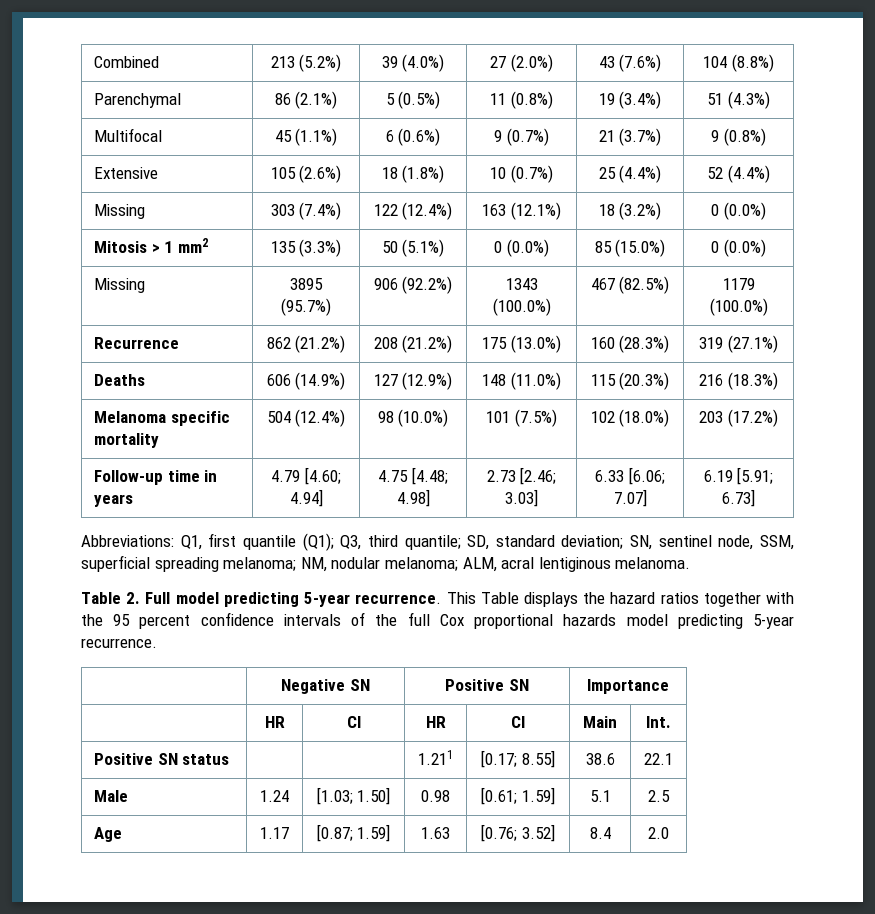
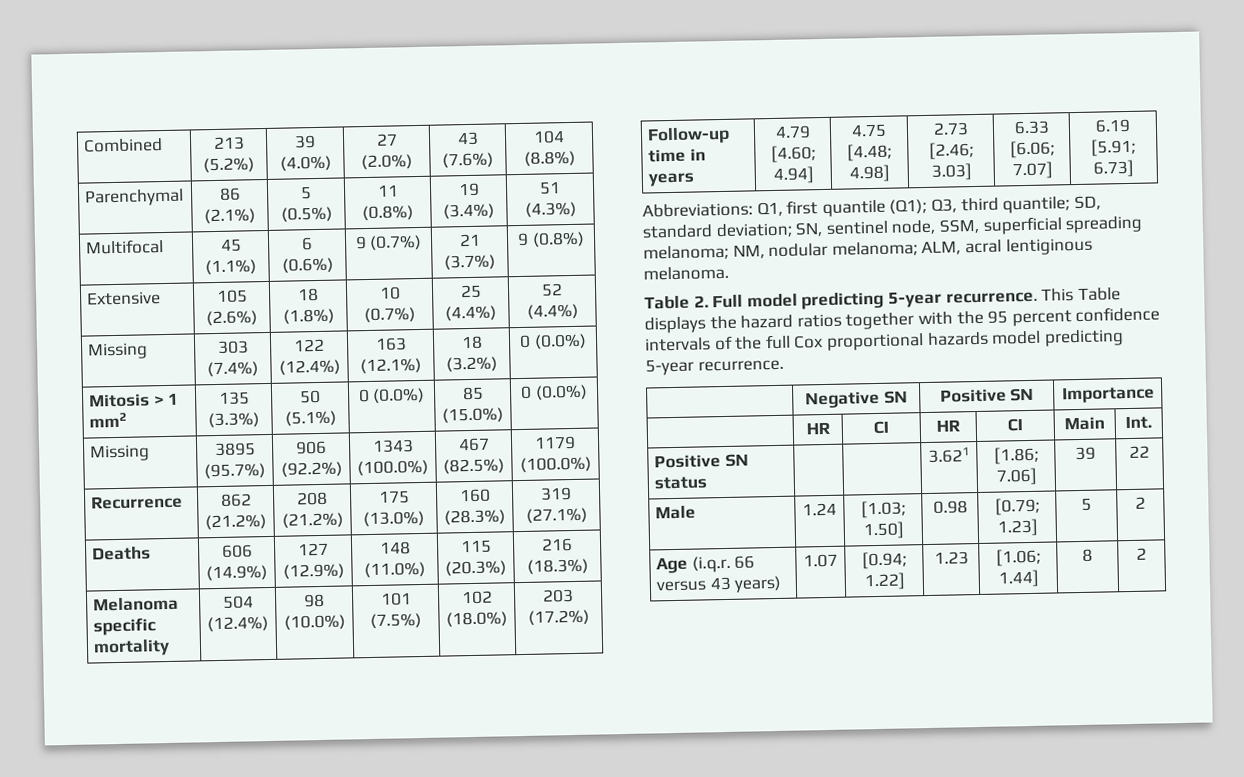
- Positive SN status | | | 1.211 | [0.17; 8.55] | 38.6 | 22.1
+ Positive SN status | | | 3.621 | [1.86; 7.06] | 39 | 22
- Male | 1.24 | [1.03; 1.50] | 0.98 | [0.61; 1.59] | 5.1 | 2.5
- Age | 1.17 | [0.87; 1.59] | 1.63 | [0.76; 3.52] | 8.4 | 2.0
+ Male | 1.24 | [1.03; 1.50] | 0.98 | [0.79; 1.23] | 5 | 2
+ Age (i.q.r. 66 versus 43 years) | 1.07 | [0.94; 1.22] | 1.23 | [1.06; 1.44] | 8 | 2

